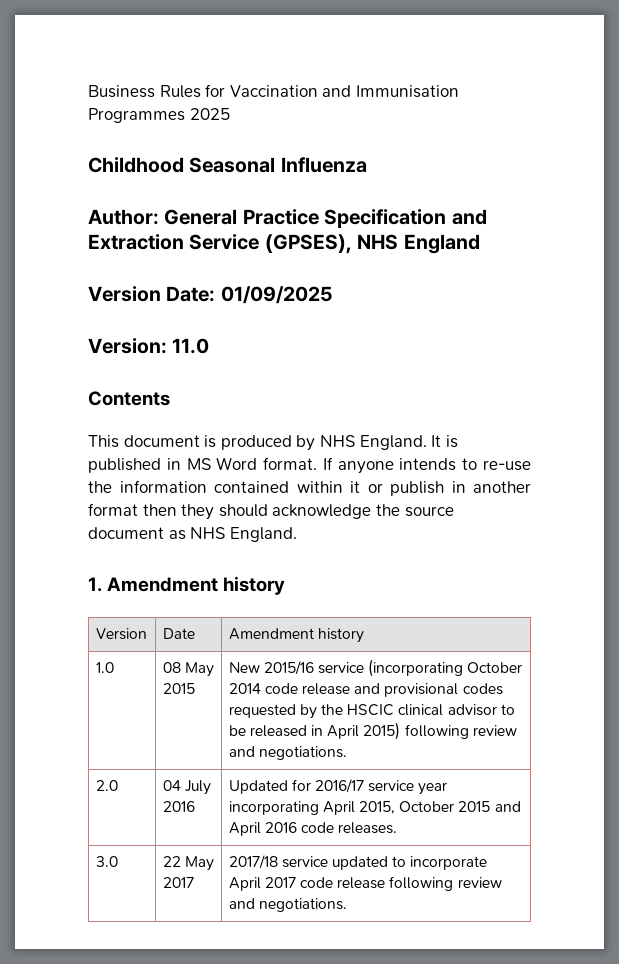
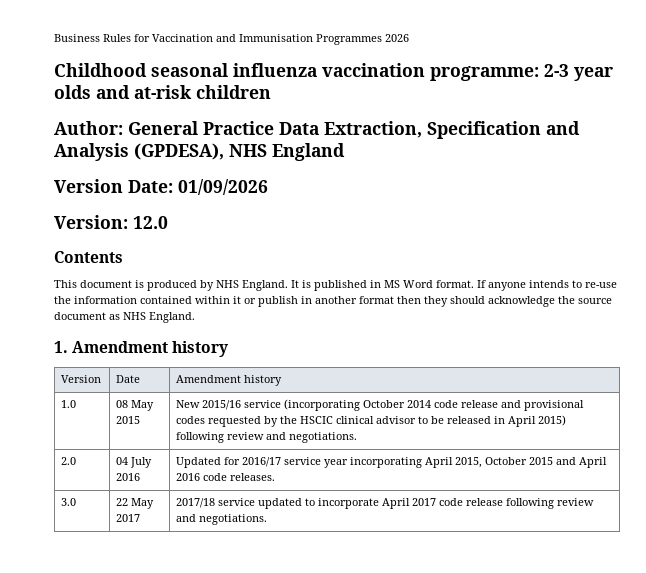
- Business Rules for Vaccination and Immunisation Programmes 2025
+ Business Rules for Vaccination and Immunisation Programmes 2026
- Childhood Seasonal Influenza
- Author: General Practice Specification and Extraction Service (GPSES), NHS England
+ Childhood seasonal influenza vaccination programme: 2-3 year olds and at-risk children
+ Author: General Practice Data Extraction, Specification and Analysis (GPDESA), NHS England
- Version Date: 01/09/2025
+ Version Date: 01/09/2026
- Version: 11.0
+ Version: 12.0

